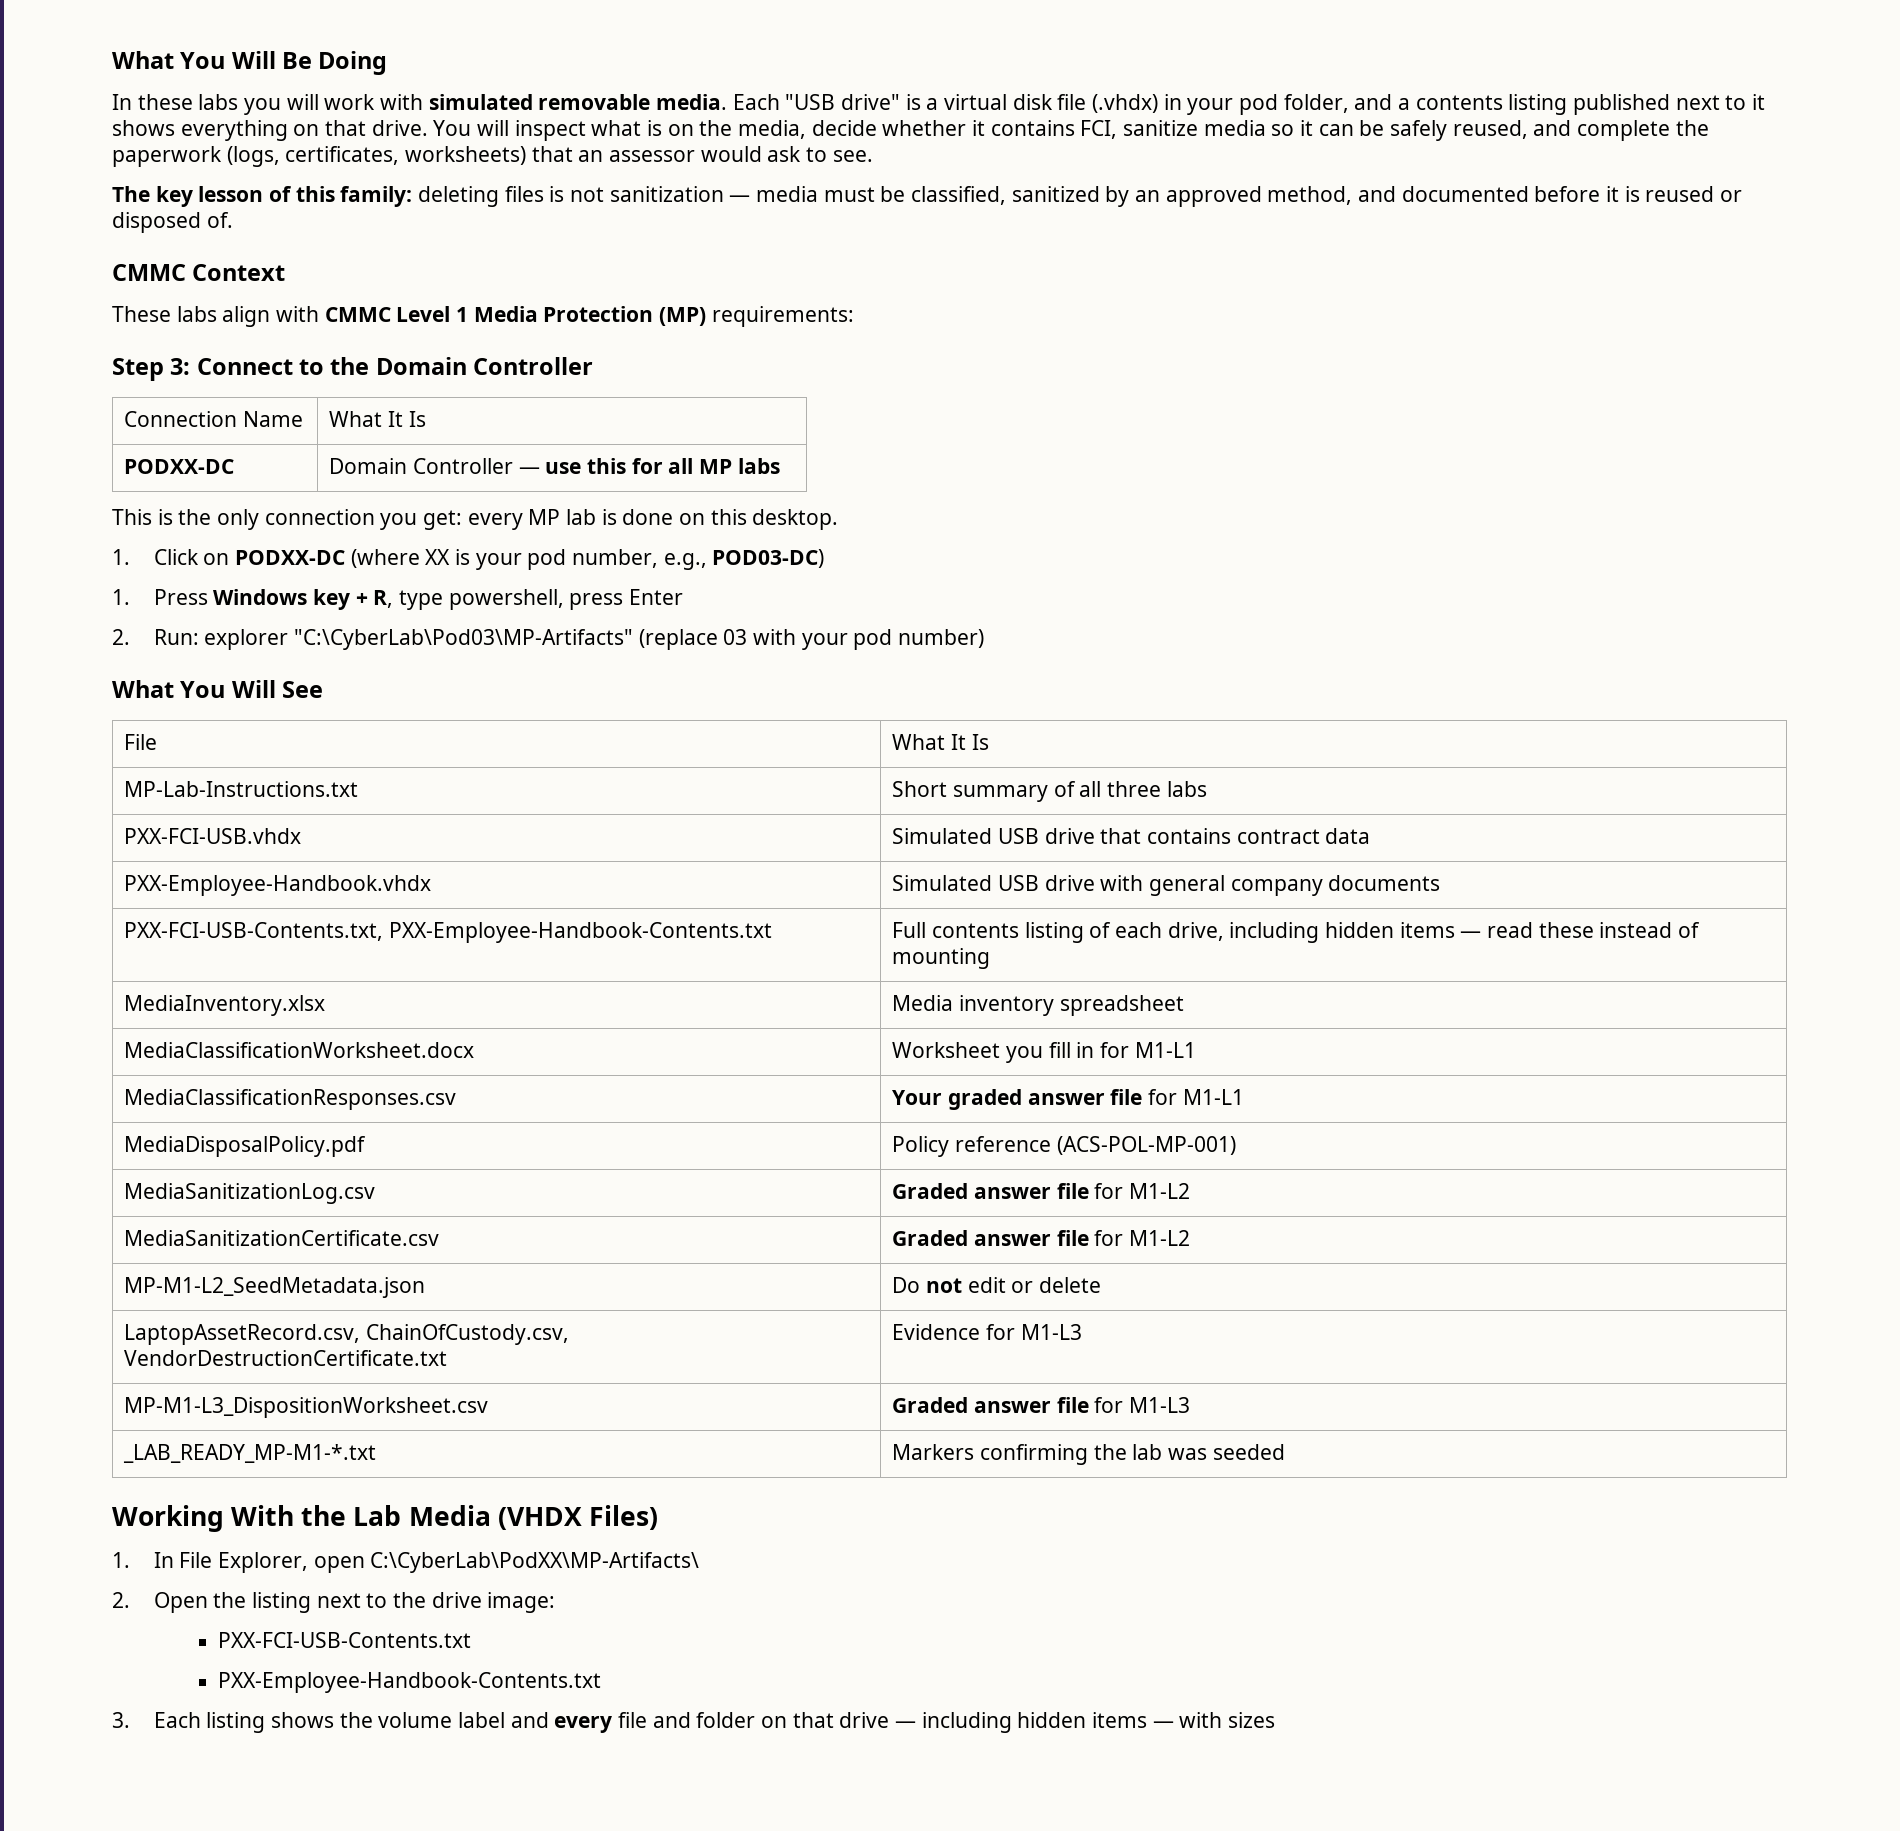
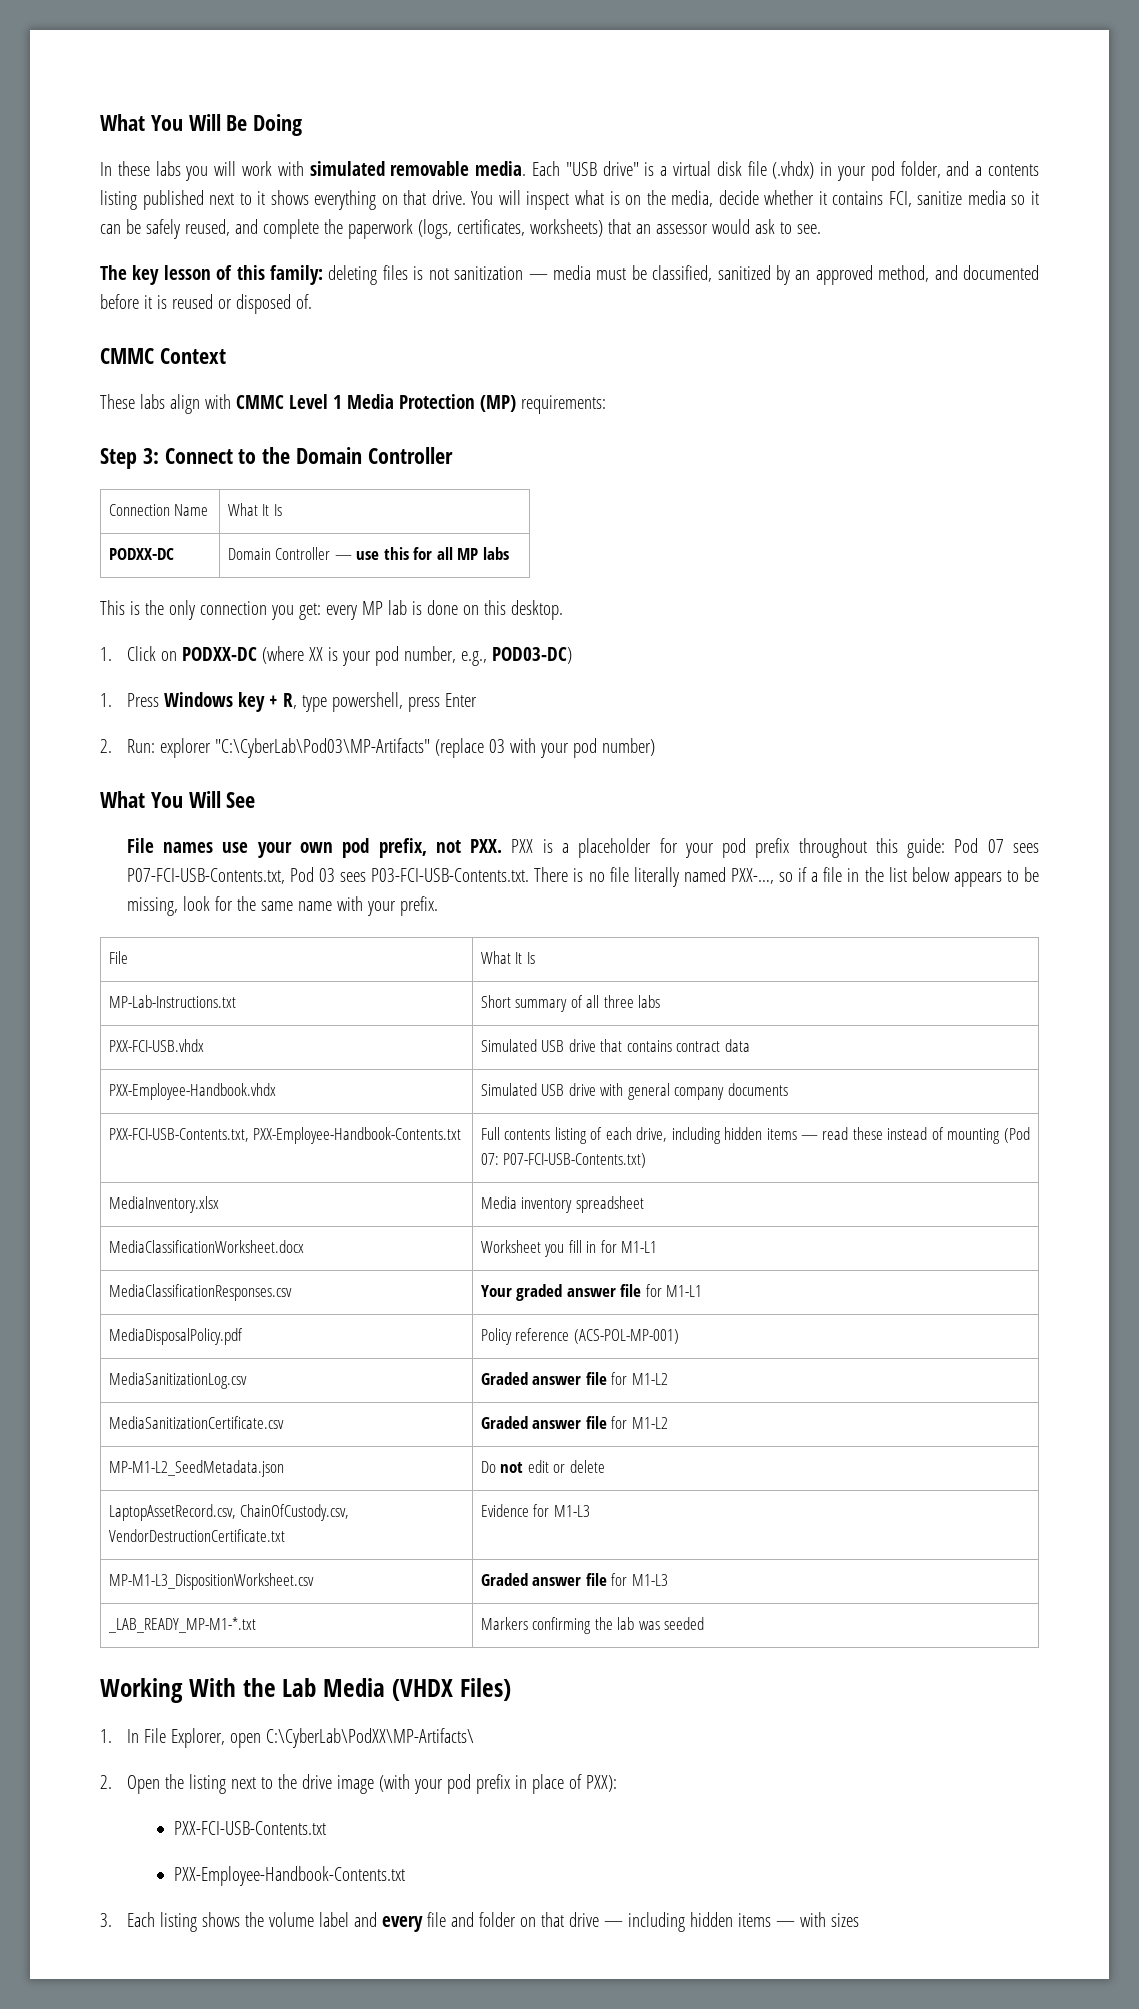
+ File names use your own pod prefix, not PXX. PXX is a placeholder for your pod prefix throughout this guide: Pod 07 sees P07-FCI-USB-Contents.txt, Pod 03 sees P03-FCI-USB-Contents.txt. There is no file literally named PXX-…, so if a file in the list below appears to be missing, look for the same name with your prefix.
- PXX-FCI-USB-Contents.txt, PXX-Employee-Handbook-Contents.txt | Full contents listing of each drive, including hidden items — read these instead of mounting
+ PXX-FCI-USB-Contents.txt, PXX-Employee-Handbook-Contents.txt | Full contents listing of each drive, including hidden items — read these instead of mounting (Pod 07: P07-FCI-USB-Contents.txt)
- 2. Open the listing next to the drive image:
+ 2. Open the listing next to the drive image (with your pod prefix in place of PXX):

